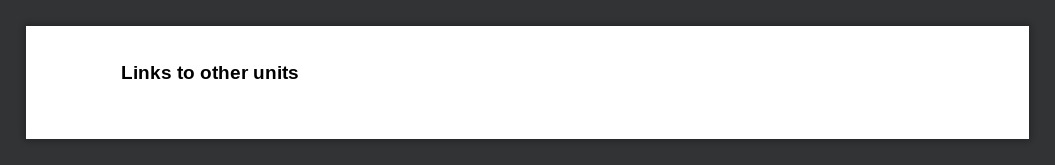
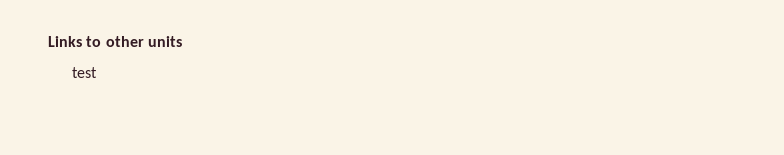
+ test

